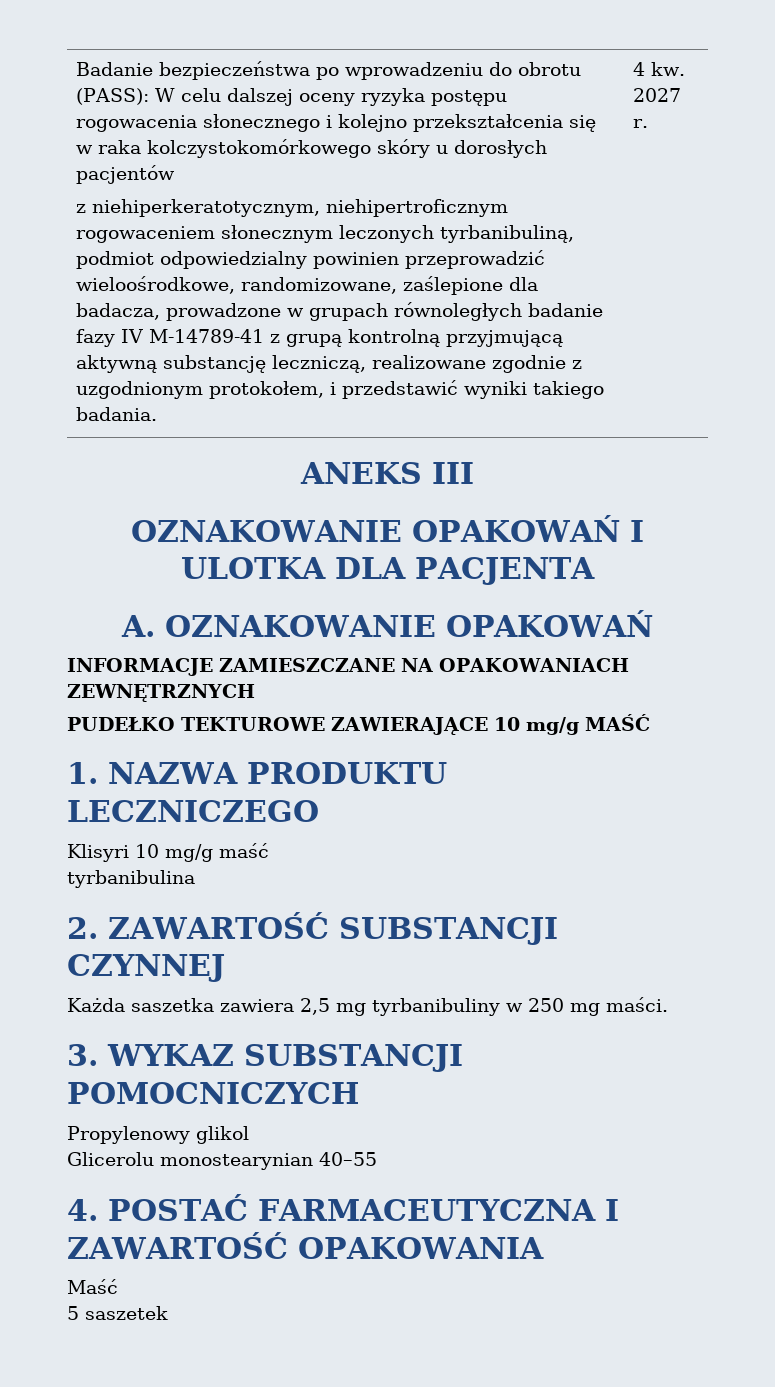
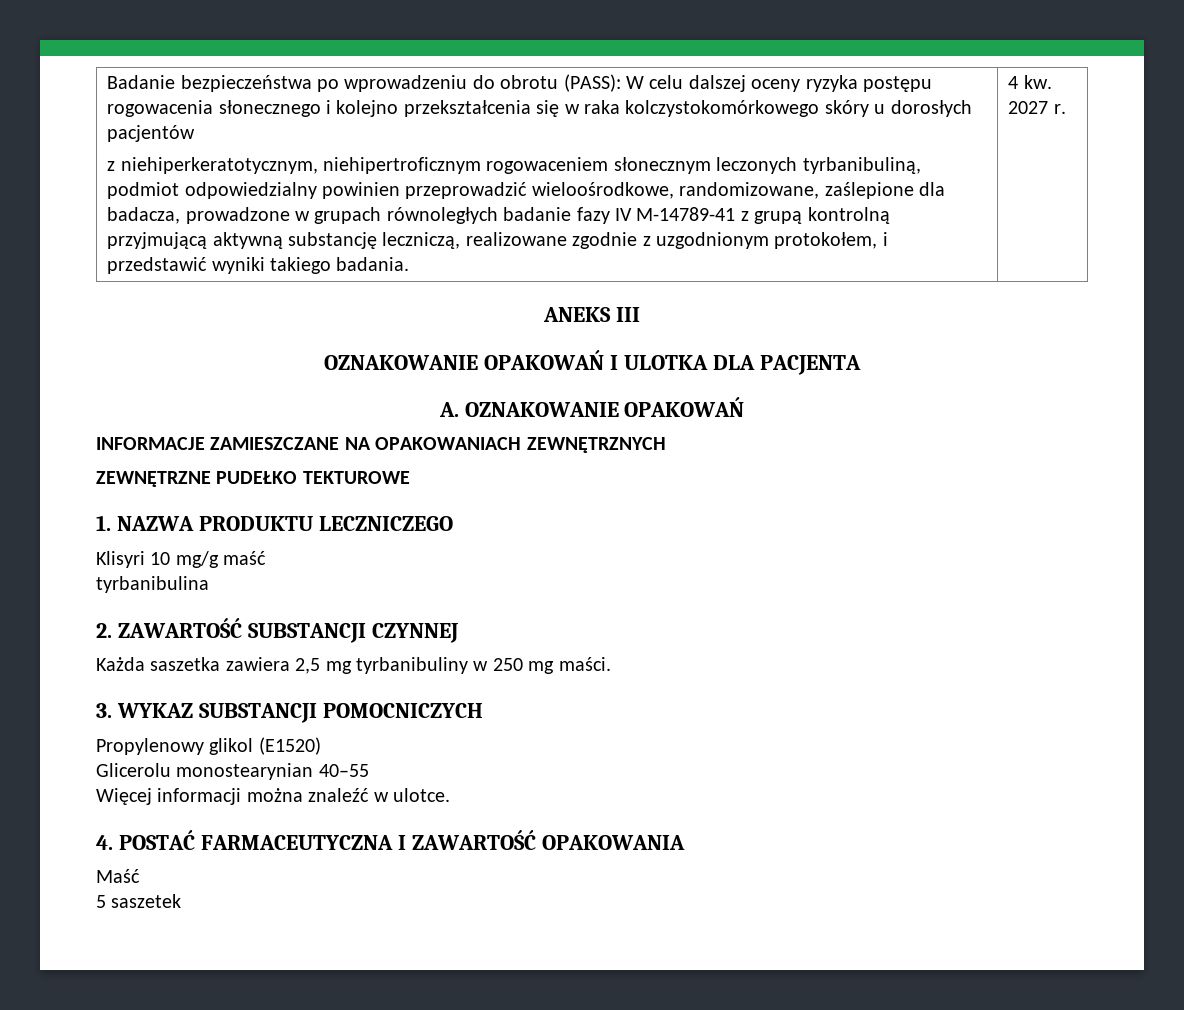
- PUDEŁKO TEKTUROWE ZAWIERAJĄCE 10 mg/g MAŚĆ
+ ZEWNĘTRZNE PUDEŁKO TEKTUROWE
- Propylenowy glikol
+ Propylenowy glikol (E1520)
+ Więcej informacji można znaleźć w ulotce.

